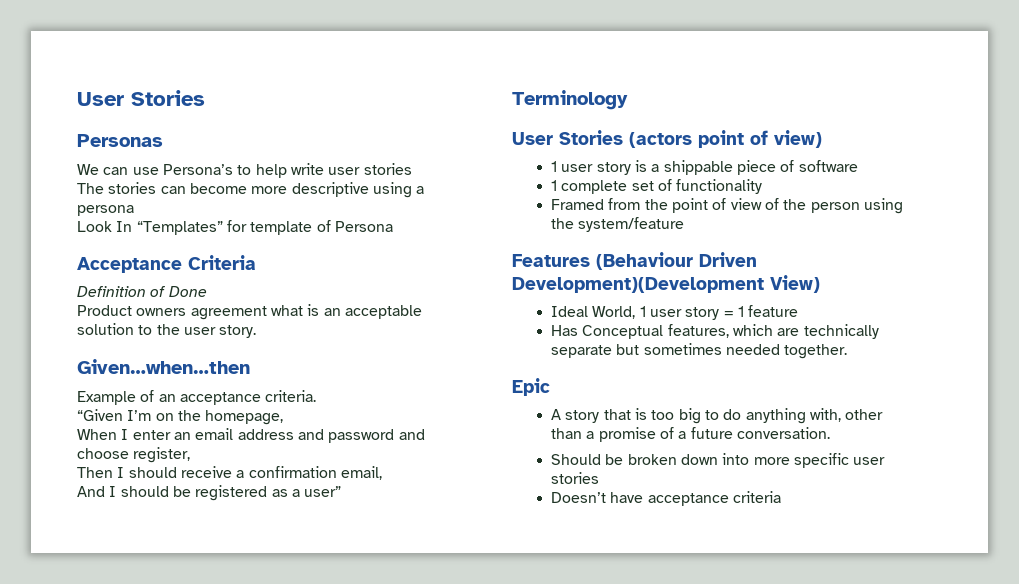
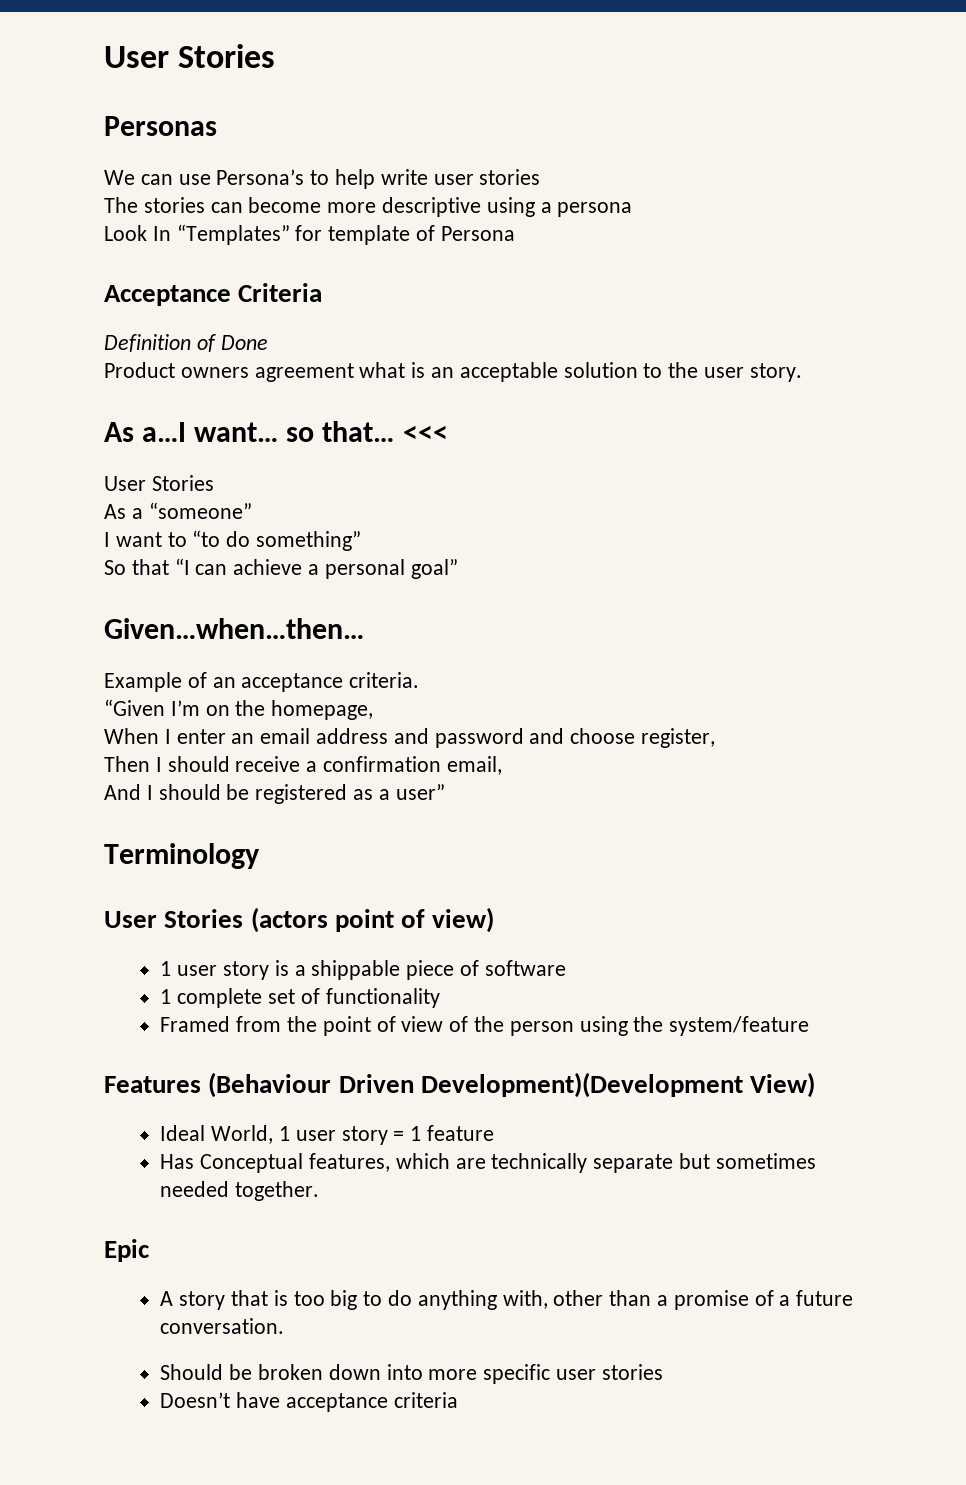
- Given…when…then
+ As a…I want… so that… <<<
+ User Stories
+ As a “someone”
+ I want to “to do something”
+ So that “I can achieve a personal goal”
+ Given…when…then…

